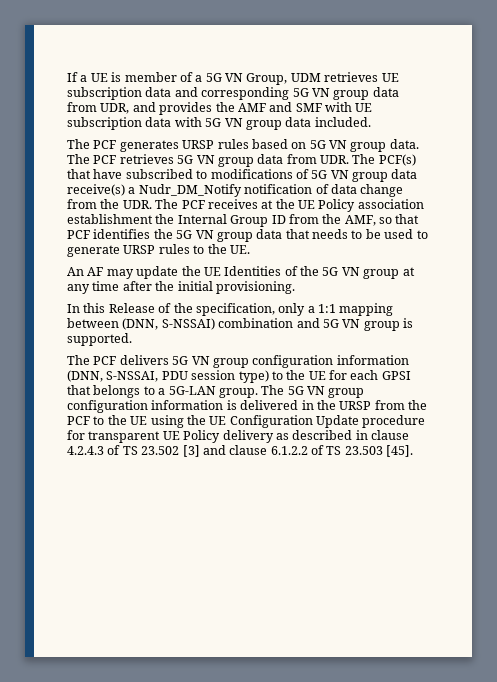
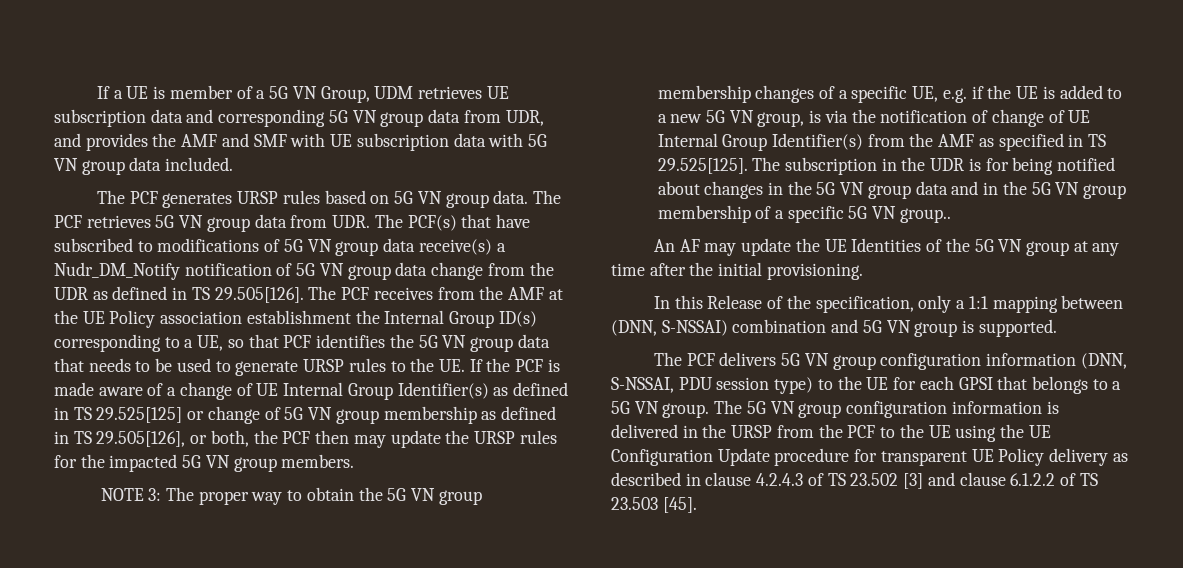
- The PCF retrieves 5G VN group data from UDR. The PCF(s) that have subscribed to modifications of 5G VN group data receive(s) a Nudr_DM_Notify notification of data change from the UDR. The PCF receives at the UE Policy association establishment the Internal Group ID from the AMF, so that PCF identifies the 5G VN group data that needs to be used to generate URSP rules to the UE.
+ The PCF retrieves 5G VN group data from UDR. The PCF(s) that have subscribed to modifications of 5G VN group data receive(s) a Nudr_DM_Notify notification of 5G VN group data change from the UDR as defined in TS 29.505[126]. The PCF receives from the AMF at the UE Policy association establishment the Internal Group ID(s) corresponding to a UE, so that PCF identifies the 5G VN group data that needs to be used to generate URSP rules to the UE. If the PCF is made aware of a change of UE Internal Group Identifier(s) as defined in TS 29.525[125] or change of 5G VN group membership as defined in TS 29.505[126], or both, the PCF then may update the URSP rules for the impacted 5G VN group members.
+ NOTE 3: The proper way to obtain the 5G VN group membership changes of a specific UE, e.g. if the UE is added to a new 5G VN group, is via the notification of change of UE Internal Group Identifier(s) from the AMF as specified in TS 29.525[125]. The subscription in the UDR is for being notified about changes in the 5G VN group data and in the 5G VN group membership of a specific 5G VN group..
- The PCF delivers 5G VN group configuration information (DNN, S-NSSAI, PDU session type) to the UE for each GPSI that belongs to a 5G-LAN group.
+ The PCF delivers 5G VN group configuration information (DNN, S-NSSAI, PDU session type) to the UE for each GPSI that belongs to a 5G VN group.

